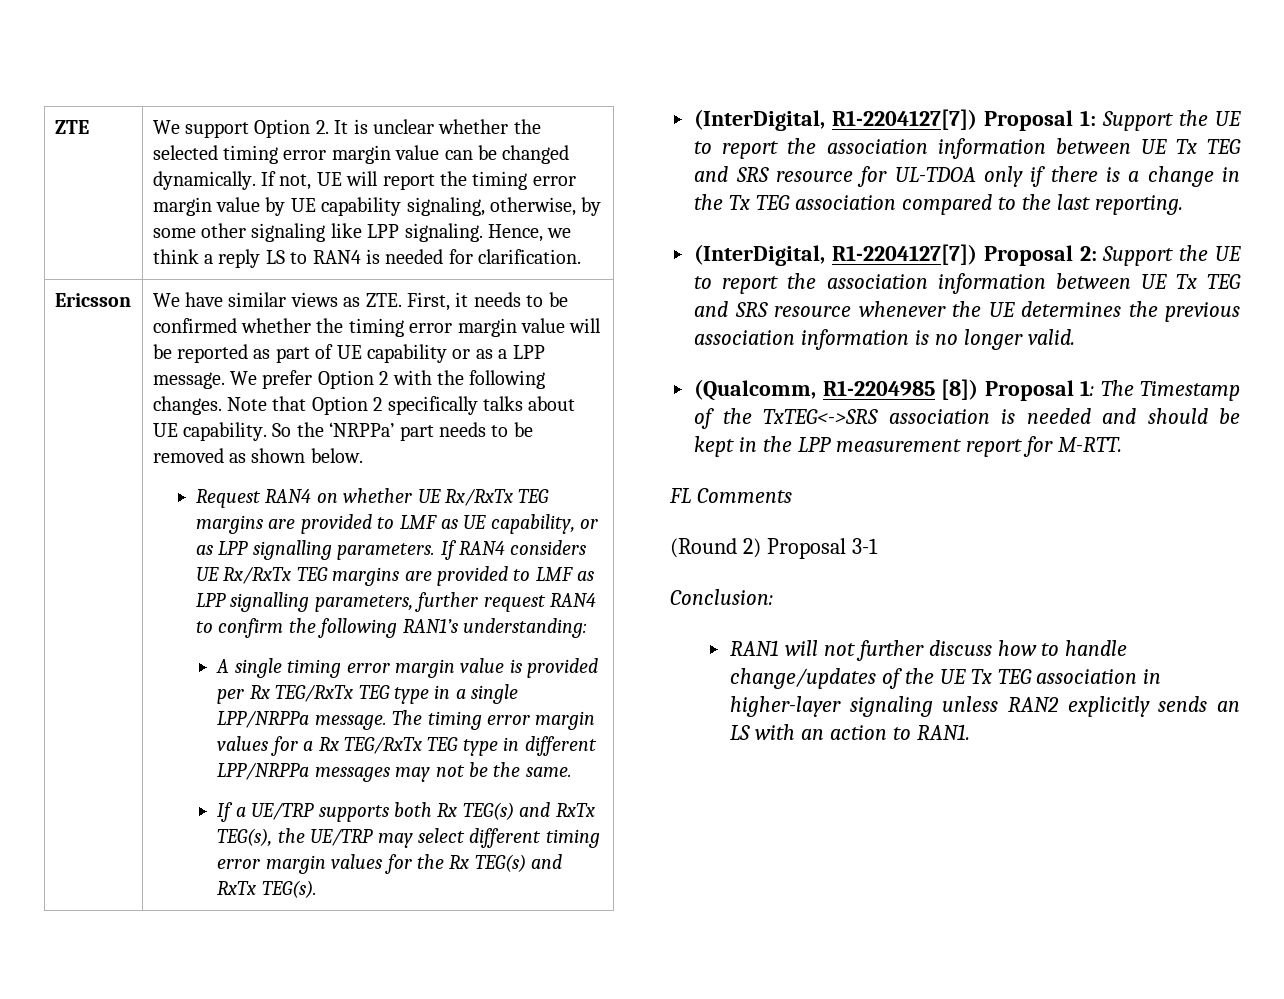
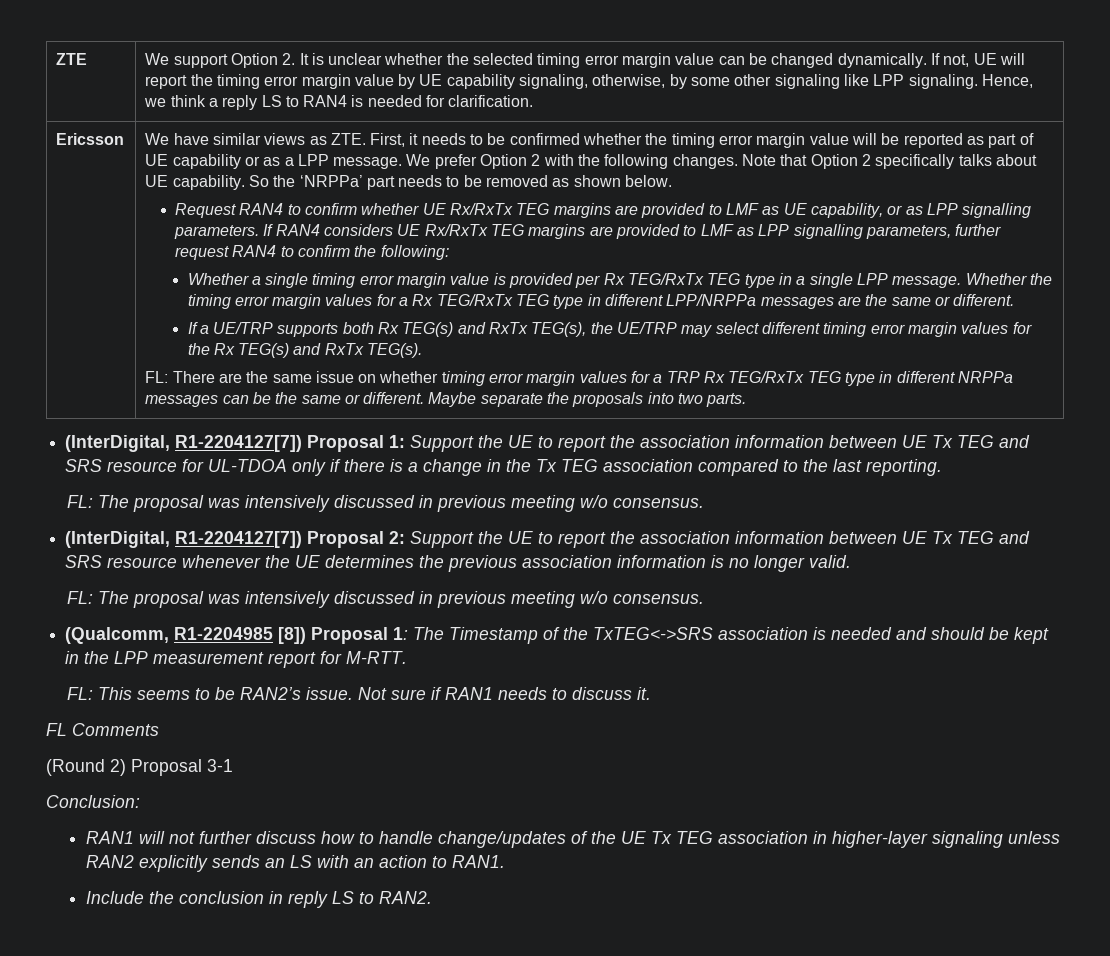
- Request RAN4 on whether UE Rx/RxTx TEG margins are provided to LMF as UE capability, or as LPP signalling parameters.
+ Request RAN4 to confirm whether UE Rx/RxTx TEG margins are provided to LMF as UE capability, or as LPP signalling parameters.
- If RAN4 considers UE Rx/RxTx TEG margins are provided to LMF as LPP signalling parameters, further request RAN4 to confirm the following RAN1’s understanding:
- A single timing error margin value is provided per Rx TEG/RxTx TEG type in a single LPP/NRPPa message. The timing error margin values for a Rx TEG/RxTx TEG type in different LPP/NRPPa messages may not be the same.
+ If RAN4 considers UE Rx/RxTx TEG margins are provided to LMF as LPP signalling parameters, further request RAN4 to confirm the following:
+ Whether a single timing error margin value is provided per Rx TEG/RxTx TEG type in a single LPP message. Whether the timing error margin values for a Rx TEG/RxTx TEG type in different LPP/NRPPa messages are the same or different.
+ FL: There are the same issue on whether timing error margin values for a TRP Rx TEG/RxTx TEG type in different NRPPa messages can be the same or different. Maybe separate the proposals into two parts.
  (InterDigital, R1-2204127[7]) Proposal 1: Support the UE to report the association information between UE Tx TEG and SRS resource for UL-TDOA only if there is a change in the Tx TEG association compared to the last reporting.
+ FL: The proposal was intensively discussed in previous meeting w/o consensus.
  (InterDigital, R1-2204127[7]) Proposal 2: Support the UE to report the association information between UE Tx TEG and SRS resource whenever the UE determines the previous association information is no longer valid.
+ FL: The proposal was intensively discussed in previous meeting w/o consensus.
+ FL: This seems to be RAN2’s issue. Not sure if RAN1 needs to discuss it.
+ Include the conclusion in reply LS to RAN2.

